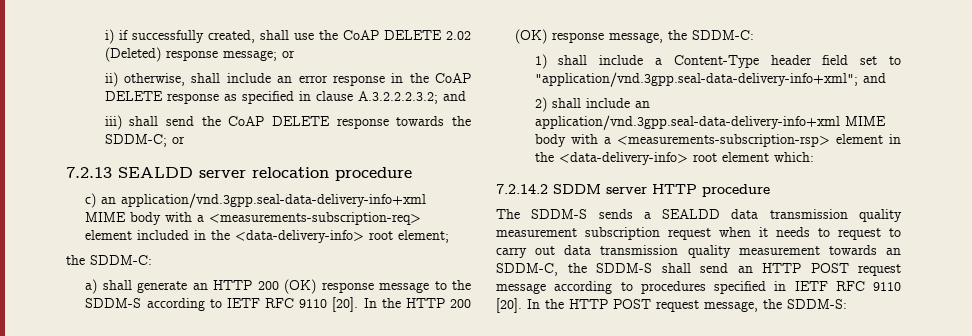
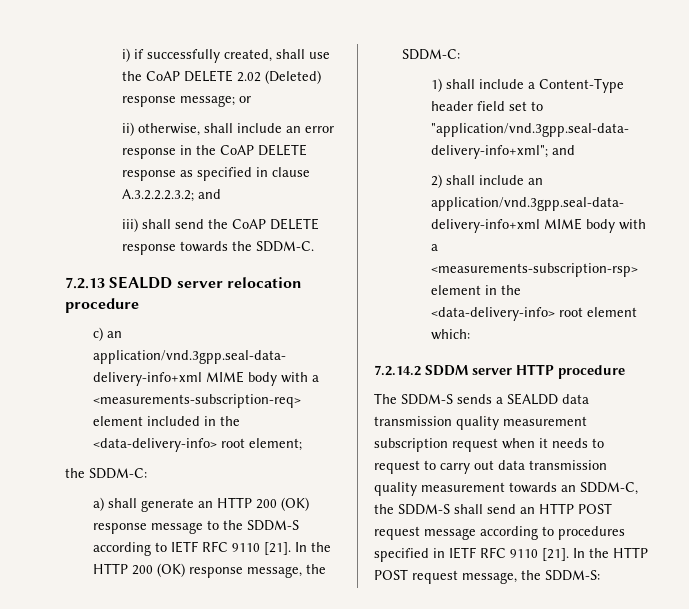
- iii) shall send the CoAP DELETE response towards the SDDM-C; or
+ iii) shall send the CoAP DELETE response towards the SDDM-C.
- a) shall generate an HTTP 200 (OK) response message to the SDDM-S according to IETF RFC 9110 [20].
+ a) shall generate an HTTP 200 (OK) response message to the SDDM-S according to IETF RFC 9110 [21].
- The SDDM-S sends a SEALDD data transmission quality measurement subscription request when it needs to request to carry out data transmission quality measurement towards an SDDM-C, the SDDM-S shall send an HTTP POST request message according to procedures specified in IETF RFC 9110 [20].
+ The SDDM-S sends a SEALDD data transmission quality measurement subscription request when it needs to request to carry out data transmission quality measurement towards an SDDM-C, the SDDM-S shall send an HTTP POST request message according to procedures specified in IETF RFC 9110 [21].

